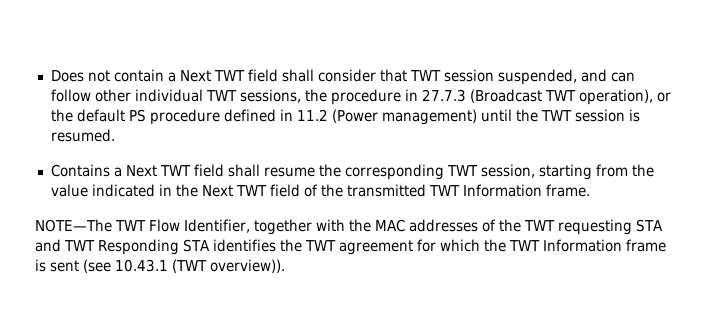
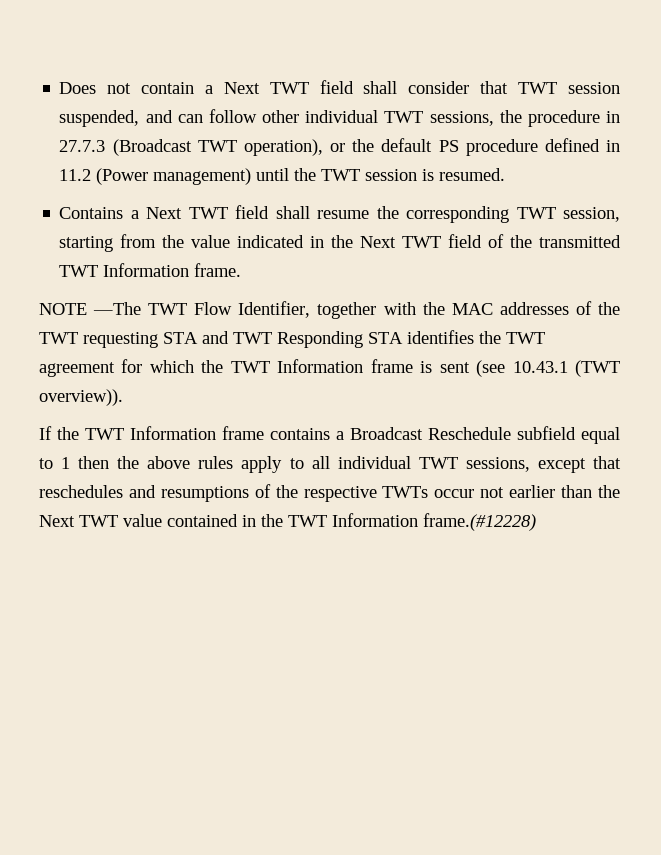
- NOTE—The TWT Flow Identifier, together with the MAC addresses of the TWT requesting STA and TWT Responding STA identifies the TWT agreement for which the TWT Information frame is sent (see 10.43.1 (TWT overview)).
+ NOTE —The TWT Flow Identifier, together with the MAC addresses of the TWT requesting STA and TWT Responding STA identifies the TWT agreement for which the TWT Information frame is sent (see 10.43.1 (TWT overview)).
+ If the TWT Information frame contains a Broadcast Reschedule subfield equal to 1 then the above rules apply to all individual TWT sessions, except that reschedules and resumptions of the respective TWTs occur not earlier than the Next TWT value contained in the TWT Information frame.(#12228)

